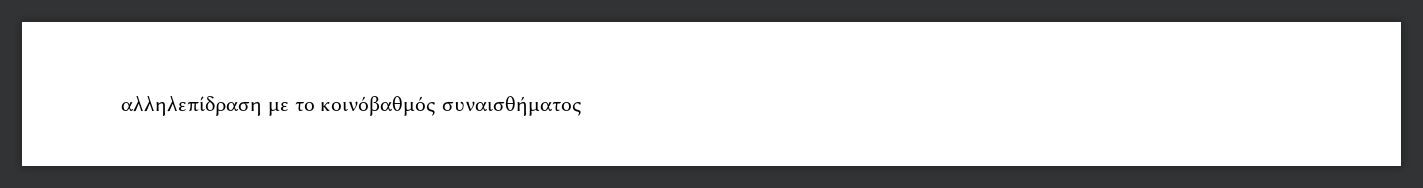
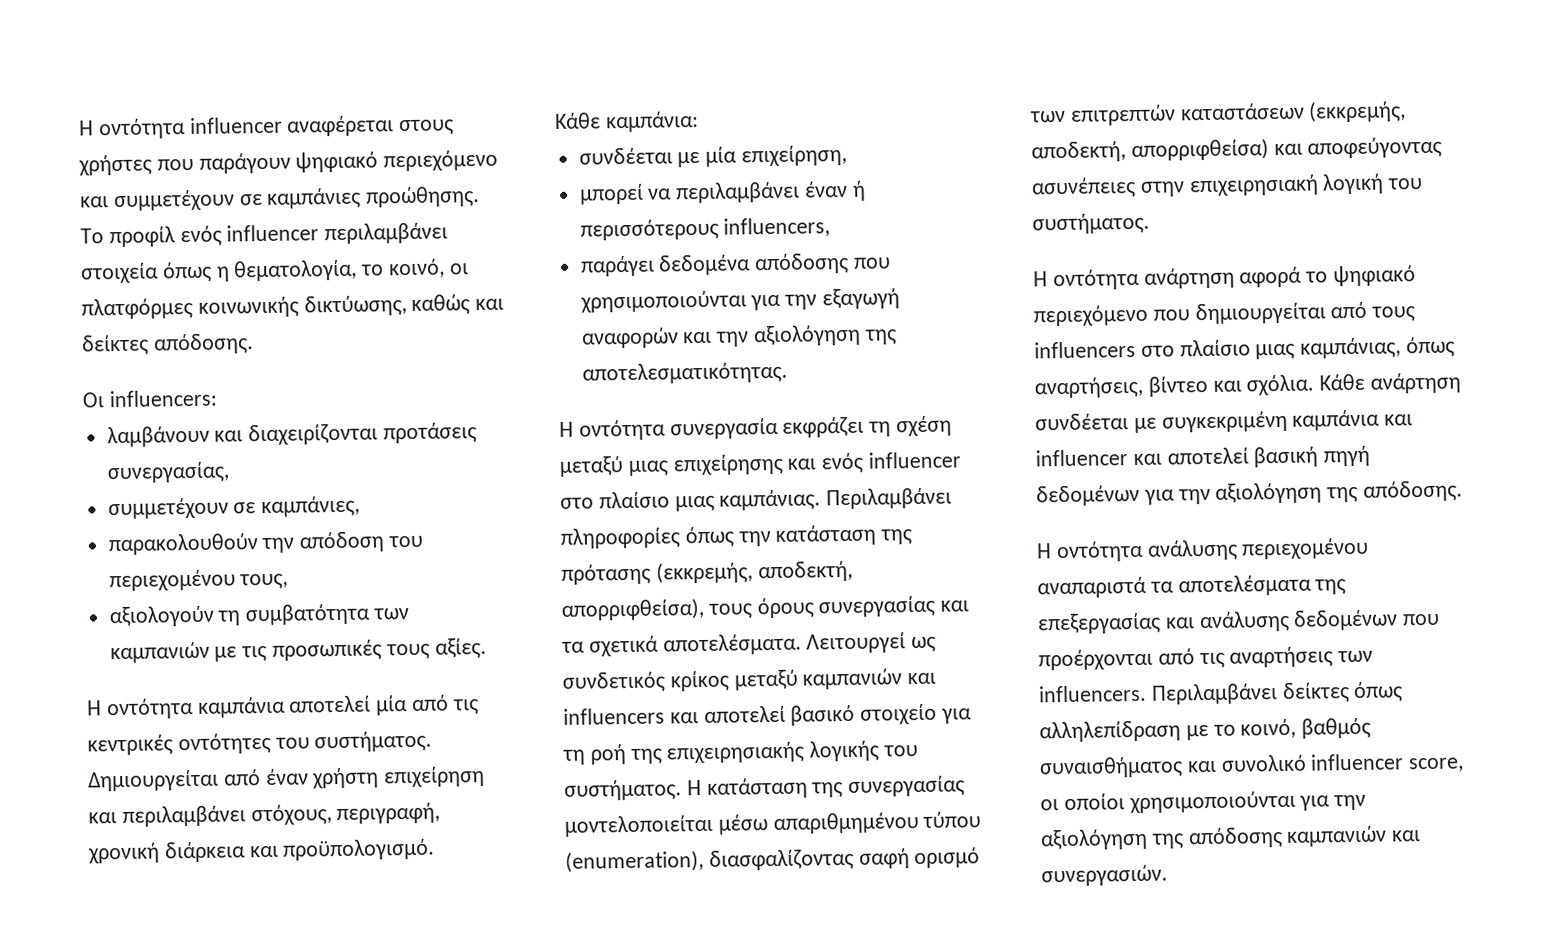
- αλληλεπίδραση με το κοινόβαθμός συναισθήματος
+ Η οντότητα influencer αναφέρεται στους χρήστες που παράγουν ψηφιακό περιεχόμενο και συμμετέχουν σε καμπάνιες προώθησης. Το προφίλ ενός influencer περιλαμβάνει στοιχεία όπως η θεματολογία, το κοινό, οι πλατφόρμες κοινωνικής δικτύωσης, καθώς και δείκτες απόδοσης.
+ Οι influencers:
+ λαμβάνουν και διαχειρίζονται προτάσεις συνεργασίας,
+ συμμετέχουν σε καμπάνιες,
+ παρακολουθούν την απόδοση του περιεχομένου τους,
+ αξιολογούν τη συμβατότητα των καμπανιών με τις προσωπικές τους αξίες.
+ Η οντότητα καμπάνια αποτελεί μία από τις κεντρικές οντότητες του συστήματος. Δημιουργείται από έναν χρήστη επιχείρηση και περιλαμβάνει στόχους, περιγραφή, χρονική διάρκεια και προϋπολογισμό.
+ Κάθε καμπάνια:
+ συνδέεται με μία επιχείρηση,
+ μπορεί να περιλαμβάνει έναν ή περισσότερους influencers,
+ παράγει δεδομένα απόδοσης που χρησιμοποιούνται για την εξαγωγή αναφορών και την αξιολόγηση της αποτελεσματικότητας.
+ Η οντότητα συνεργασία εκφράζει τη σχέση μεταξύ μιας επιχείρησης και ενός influencer στο πλαίσιο μιας καμπάνιας. Περιλαμβάνει πληροφορίες όπως την κατάσταση της πρότασης (εκκρεμής, αποδεκτή, απορριφθείσα), τους όρους συνεργασίας και τα σχετικά αποτελέσματα. Λειτουργεί ως συνδετικός κρίκος μεταξύ καμπανιών και influencers και αποτελεί βασικό στοιχείο για τη ροή της επιχειρησιακής λογικής του συστήματος. Η κατάσταση της συνεργασίας μοντελοποιείται μέσω απαριθμημένου τύπου (enumeration), διασφαλίζοντας σαφή ορισμό των επιτρεπτών καταστάσεων (εκκρεμής, αποδεκτή, απορριφθείσα) και αποφεύγοντας ασυνέπειες στην επιχειρησιακή λογική του συστήματος.
+ Η οντότητα ανάρτηση αφορά το ψηφιακό περιεχόμενο που δημιουργείται από τους influencers στο πλαίσιο μιας καμπάνιας, όπως αναρτήσεις, βίντεο και σχόλια. Κάθε ανάρτηση συνδέεται με συγκεκριμένη καμπάνια και influencer και αποτελεί βασική πηγή δεδομένων για την αξιολόγηση της απόδοσης.
+ Η οντότητα ανάλυσης περιεχομένου αναπαριστά τα αποτελέσματα της επεξεργασίας και ανάλυσης δεδομένων που προέρχονται από τις αναρτήσεις των influencers. Περιλαμβάνει δείκτες όπως αλληλεπίδραση με το κοινό, βαθμός συναισθήματος και συνολικό influencer score, οι οποίοι χρησιμοποιούνται για την αξιολόγηση της απόδοσης καμπανιών και συνεργασιών.

